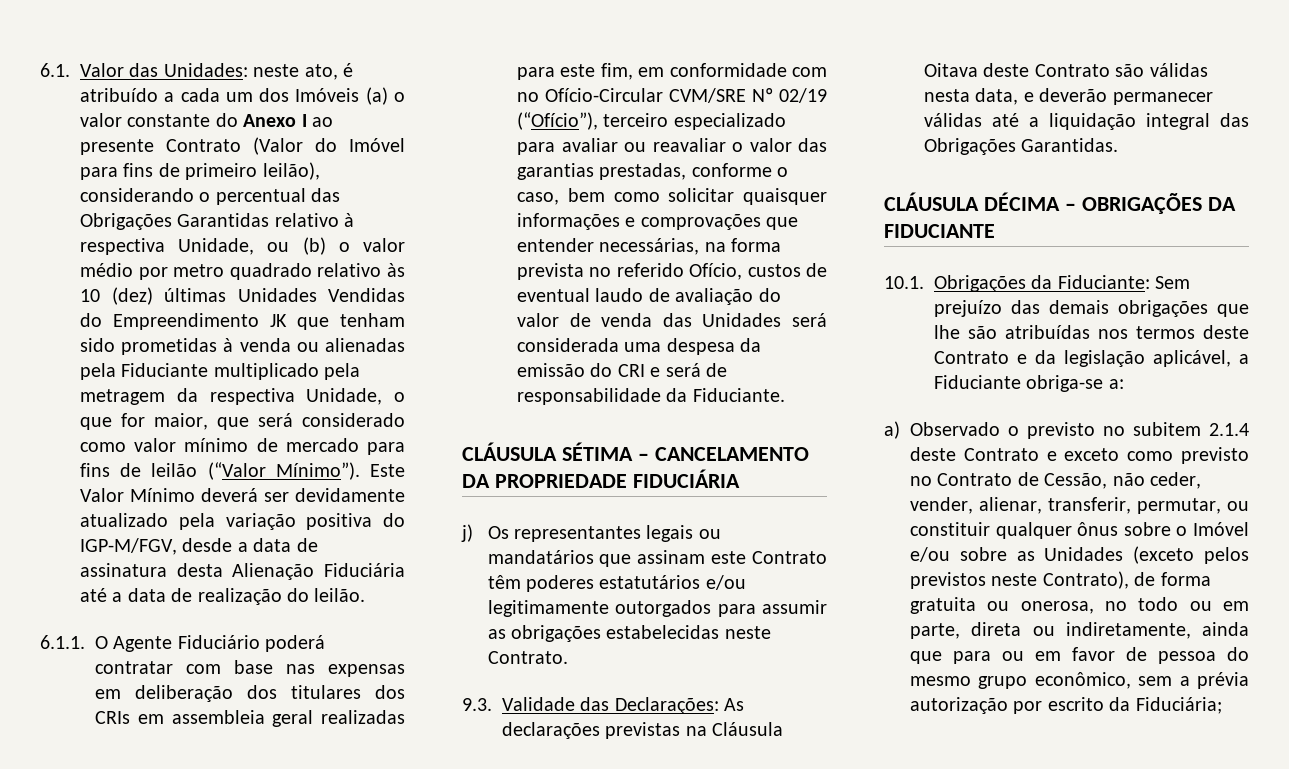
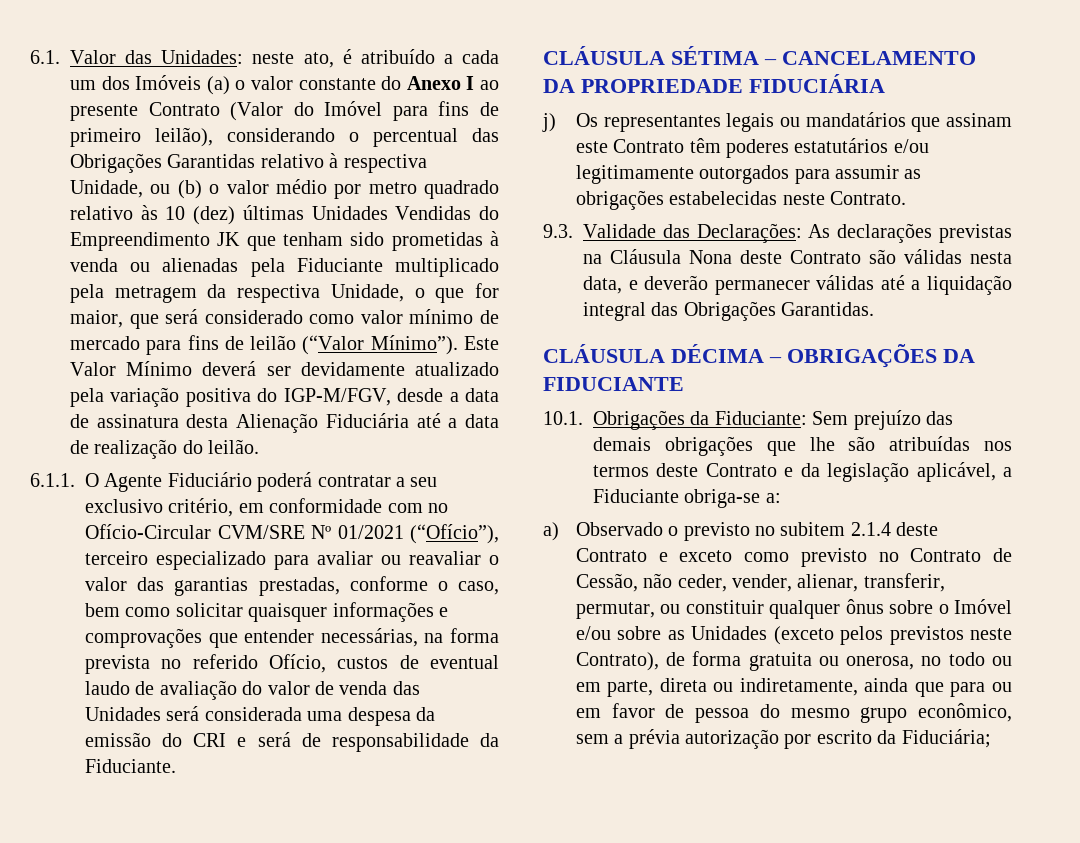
- 6.1.1. O Agente Fiduciário poderá contratar com base nas expensas em deliberação dos titulares dos CRIs em assembleia geral realizadas para este fim, em conformidade com no Ofício-Circular CVM/SRE Nº 02/19 (“Ofício”), terceiro especializado para avaliar ou reavaliar o valor das garantias prestadas, conforme o caso, bem como solicitar quaisquer informações e comprovações que entender necessárias, na forma prevista no referido Ofício, custos de eventual laudo de avaliação do valor de venda das Unidades será considerada uma despesa da emissão do CRI e será de responsabilidade da Fiduciante.
+ 6.1.1. O Agente Fiduciário poderá contratar a seu exclusivo critério, em conformidade com no Ofício-Circular CVM/SRE Nº 01/2021 (“Ofício”), terceiro especializado para avaliar ou reavaliar o valor das garantias prestadas, conforme o caso, bem como solicitar quaisquer informações e comprovações que entender necessárias, na forma prevista no referido Ofício, custos de eventual laudo de avaliação do valor de venda das Unidades será considerada uma despesa da emissão do CRI e será de responsabilidade da Fiduciante.
- 9.3. Validade das Declarações: As declarações previstas na Cláusula Oitava deste Contrato são válidas nesta data, e deverão permanecer válidas até a liquidação integral das Obrigações Garantidas.
+ 9.3. Validade das Declarações: As declarações previstas na Cláusula Nona deste Contrato são válidas nesta data, e deverão permanecer válidas até a liquidação integral das Obrigações Garantidas.

